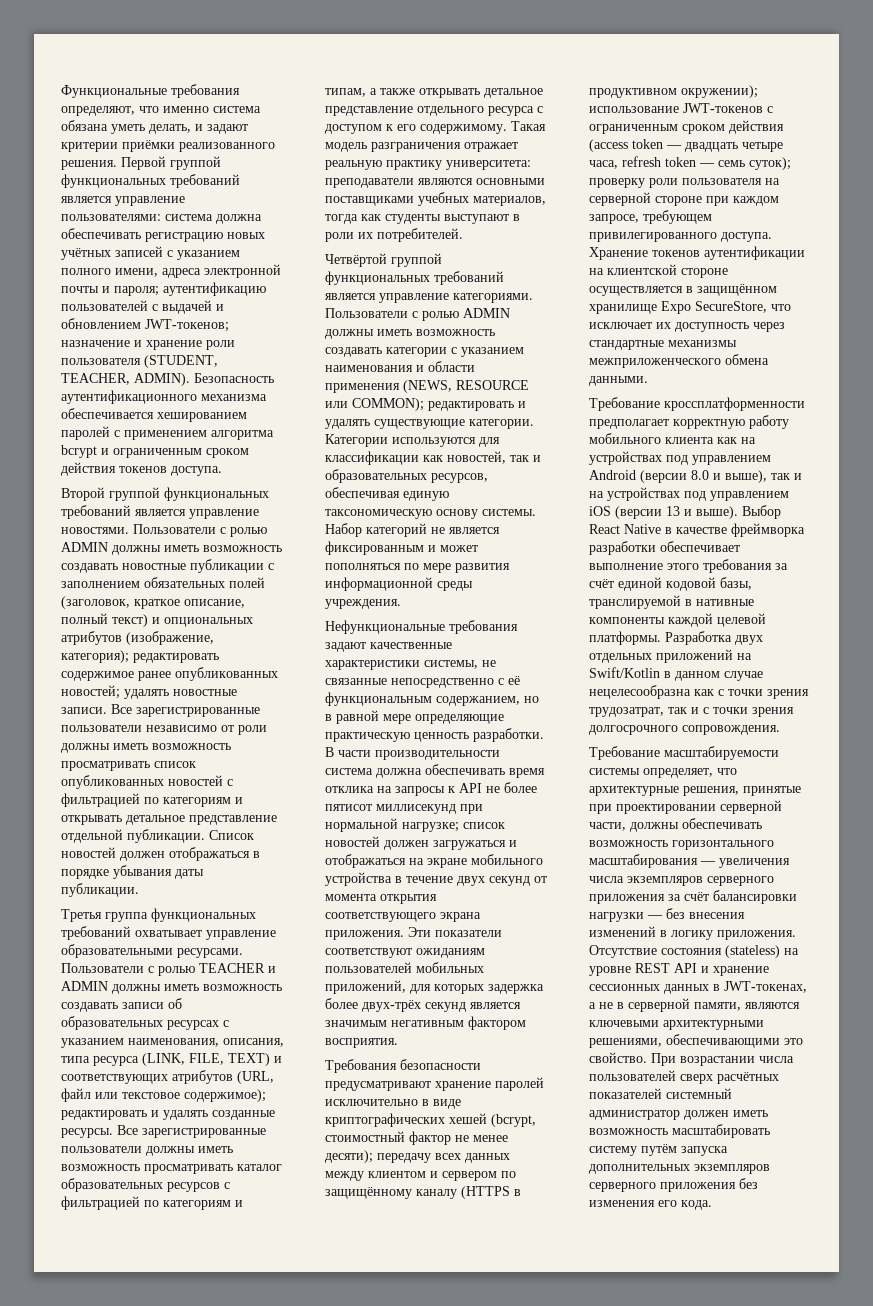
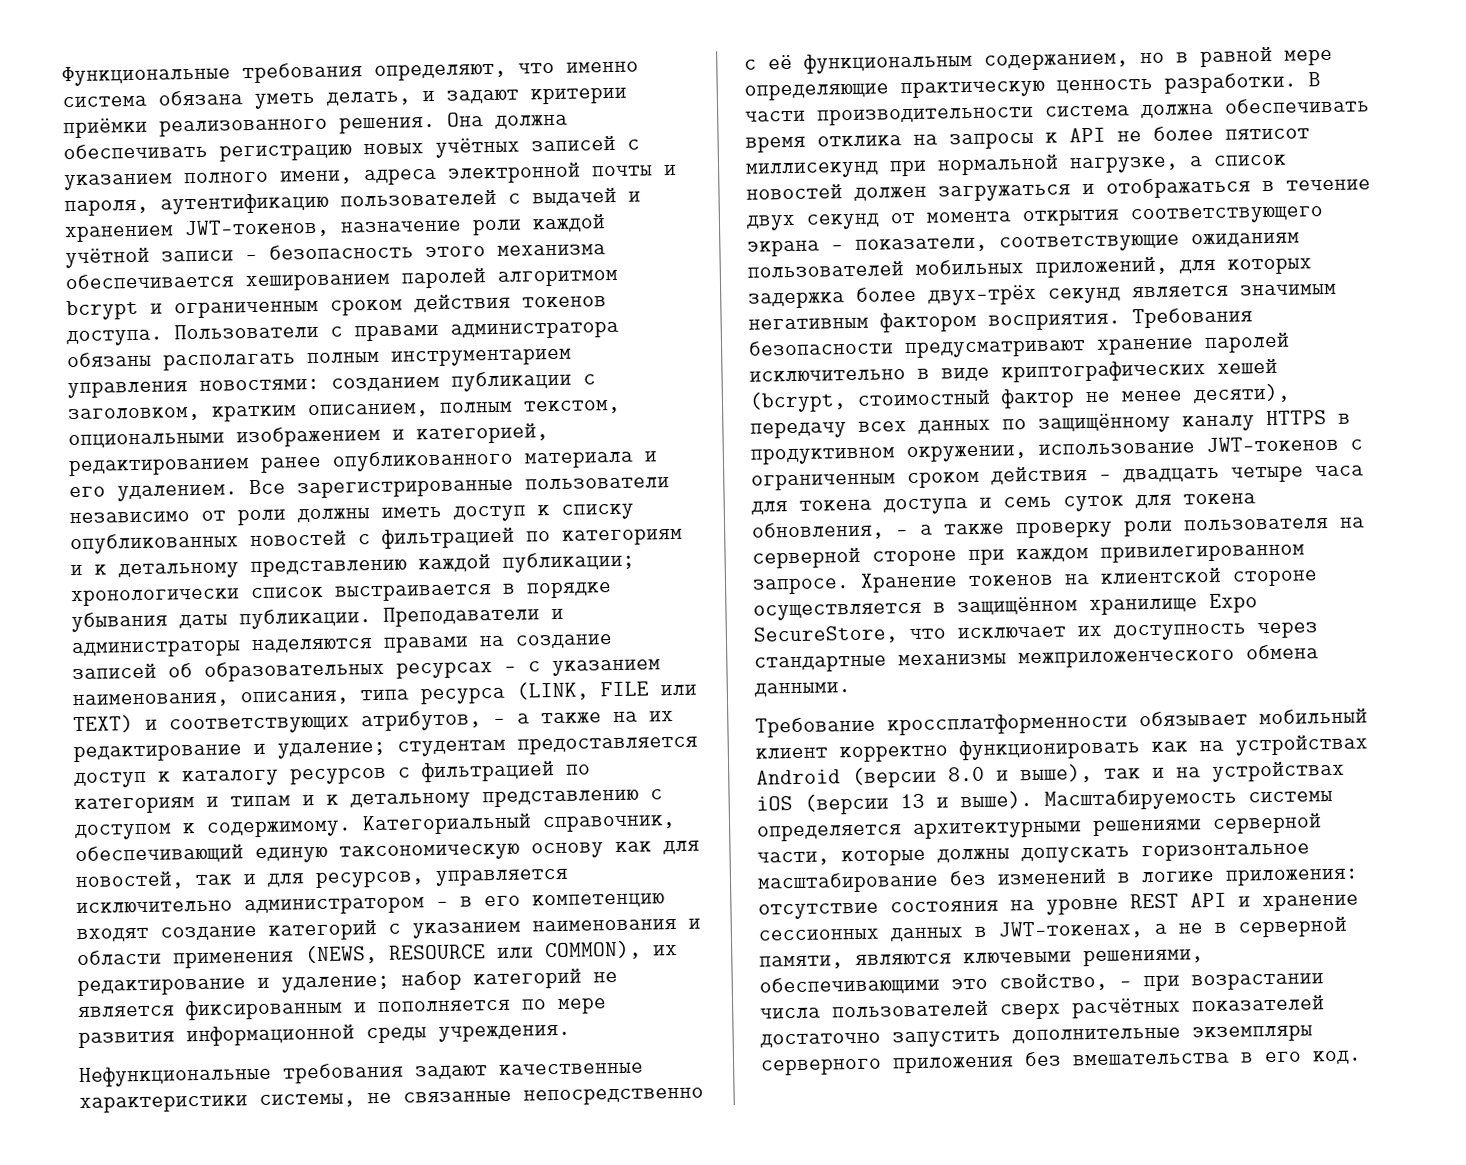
- Первой группой функциональных требований является управление пользователями: система должна обеспечивать регистрацию новых учётных записей с указанием полного имени, адреса электронной почты и пароля; аутентификацию пользователей с выдачей и обновлением JWT-токенов; назначение и хранение роли пользователя (STUDENT, TEACHER, ADMIN). Безопасность аутентификационного механизма обеспечивается хешированием паролей с применением алгоритма bcrypt и ограниченным сроком действия токенов доступа.
- Второй группой функциональных требований является управление новостями. Пользователи с ролью ADMIN должны иметь возможность создавать новостные публикации с заполнением обязательных полей (заголовок, краткое описание, полный текст) и опциональных атрибутов (изображение, категория); редактировать содержимое ранее опубликованных новостей; удалять новостные записи.
+ Она должна обеспечивать регистрацию новых учётных записей с указанием полного имени, адреса электронной почты и пароля, аутентификацию пользователей с выдачей и хранением JWT-токенов, назначение роли каждой учётной записи — безопасность этого механизма обеспечивается хешированием паролей алгоритмом bcrypt и ограниченным сроком действия токенов доступа. Пользователи с правами администратора обязаны располагать полным инструментарием управления новостями: созданием публикации с заголовком, кратким описанием, полным текстом, опциональными изображением и категорией, редактированием ранее опубликованного материала и его удалением.
- Все зарегистрированные пользователи независимо от роли должны иметь возможность просматривать список опубликованных новостей с фильтрацией по категориям и открывать детальное представление отдельной публикации. Список новостей должен отображаться в порядке убывания даты публикации.
- Третья группа функциональных требований охватывает управление образовательными ресурсами. Пользователи с ролью TEACHER и ADMIN должны иметь возможность создавать записи об образовательных ресурсах с указанием наименования, описания, типа ресурса (LINK, FILE, TEXT) и соответствующих атрибутов (URL, файл или текстовое содержимое); редактировать и удалять созданные ресурсы. Все зарегистрированные пользователи должны иметь возможность просматривать каталог образовательных ресурсов с фильтрацией по категориям и типам, а также открывать детальное представление отдельного ресурса с доступом к его содержимому. Такая модель разграничения отражает реальную практику университета: преподаватели являются основными поставщиками учебных материалов, тогда как студенты выступают в роли их потребителей.
- Четвёртой группой функциональных требований является управление категориями. Пользователи с ролью ADMIN должны иметь возможность создавать категории с указанием наименования и области применения (NEWS, RESOURCE или COMMON); редактировать и удалять существующие категории. Категории используются для классификации как новостей, так и образовательных ресурсов, обеспечивая единую таксономическую основу системы. Набор категорий не является фиксированным и может пополняться по мере развития информационной среды учреждения.
+ Все зарегистрированные пользователи независимо от роли должны иметь доступ к списку опубликованных новостей с фильтрацией по категориям и к детальному представлению каждой публикации; хронологически список выстраивается в порядке убывания даты публикации. Преподаватели и администраторы наделяются правами на создание записей об образовательных ресурсах — с указанием наименования, описания, типа ресурса (LINK, FILE или TEXT) и соответствующих атрибутов, — а также на их редактирование и удаление; студентам предоставляется доступ к каталогу ресурсов с фильтрацией по категориям и типам и к детальному представлению с доступом к содержимому. Категориальный справочник, обеспечивающий единую таксономическую основу как для новостей, так и для ресурсов, управляется исключительно администратором — в его компетенцию входят создание категорий с указанием наименования и области применения (NEWS, RESOURCE или COMMON), их редактирование и удаление; набор категорий не является фиксированным и пополняется по мере развития информационной среды учреждения.
- В части производительности система должна обеспечивать время отклика на запросы к API не более пятисот миллисекунд при нормальной нагрузке; список новостей должен загружаться и отображаться на экране мобильного устройства в течение двух секунд от момента открытия соответствующего экрана приложения. Эти показатели соответствуют ожиданиям пользователей мобильных приложений, для которых задержка более двух-трёх секунд является значимым негативным фактором восприятия.
- Требования безопасности предусматривают хранение паролей исключительно в виде криптографических хешей (bcrypt, стоимостный фактор не менее десяти); передачу всех данных между клиентом и сервером по защищённому каналу (HTTPS в продуктивном окружении); использование JWT-токенов с ограниченным сроком действия (access token — двадцать четыре часа, refresh token — семь суток); проверку роли пользователя на серверной стороне при каждом запросе, требующем привилегированного доступа.
+ В части производительности система должна обеспечивать время отклика на запросы к API не более пятисот миллисекунд при нормальной нагрузке, а список новостей должен загружаться и отображаться в течение двух секунд от момента открытия соответствующего экрана — показатели, соответствующие ожиданиям пользователей мобильных приложений, для которых задержка более двух-трёх секунд является значимым негативным фактором восприятия. Требования безопасности предусматривают хранение паролей исключительно в виде криптографических хешей (bcrypt, стоимостный фактор не менее десяти), передачу всех данных по защищённому каналу HTTPS в продуктивном окружении, использование JWT-токенов с ограниченным сроком действия — двадцать четыре часа для токена доступа и семь суток для токена обновления, — а также проверку роли пользователя на серверной стороне при каждом привилегированном запросе.
- Хранение токенов аутентификации на клиентской стороне осуществляется в защищённом хранилище Expo SecureStore, что исключает их доступность через стандартные механизмы межприложенческого обмена данными.
+ Хранение токенов на клиентской стороне осуществляется в защищённом хранилище Expo SecureStore, что исключает их доступность через стандартные механизмы межприложенческого обмена данными.
- Требование кроссплатформенности предполагает корректную работу мобильного клиента как на устройствах под управлением Android (версии 8.0 и выше), так и на устройствах под управлением iOS (версии 13 и выше).
+ Требование кроссплатформенности обязывает мобильный клиент корректно функционировать как на устройствах Android (версии 8.0 и выше), так и на устройствах iOS (версии 13 и выше).
- Выбор React Native в качестве фреймворка разработки обеспечивает выполнение этого требования за счёт единой кодовой базы, транслируемой в нативные компоненты каждой целевой платформы. Разработка двух отдельных приложений на Swift/Kotlin в данном случае нецелесообразна как с точки зрения трудозатрат, так и с точки зрения долгосрочного сопровождения.
- Требование масштабируемости системы определяет, что архитектурные решения, принятые при проектировании серверной части, должны обеспечивать возможность горизонтального масштабирования — увеличения числа экземпляров серверного приложения за счёт балансировки нагрузки — без внесения изменений в логику приложения. Отсутствие состояния (stateless) на уровне REST API и хранение сессионных данных в JWT-токенах, а не в серверной памяти, являются ключевыми архитектурными решениями, обеспечивающими это свойство. При возрастании числа пользователей сверх расчётных показателей системный администратор должен иметь возможность масштабировать систему путём запуска дополнительных экземпляров серверного приложения без изменения его кода.
+ Масштабируемость системы определяется архитектурными решениями серверной части, которые должны допускать горизонтальное масштабирование без изменений в логике приложения: отсутствие состояния на уровне REST API и хранение сессионных данных в JWT-токенах, а не в серверной памяти, являются ключевыми решениями, обеспечивающими это свойство, — при возрастании числа пользователей сверх расчётных показателей достаточно запустить дополнительные экземпляры серверного приложения без вмешательства в его код.

